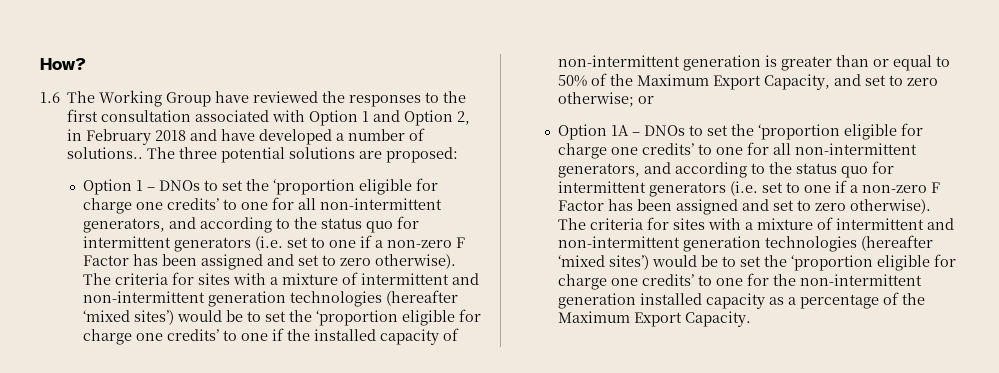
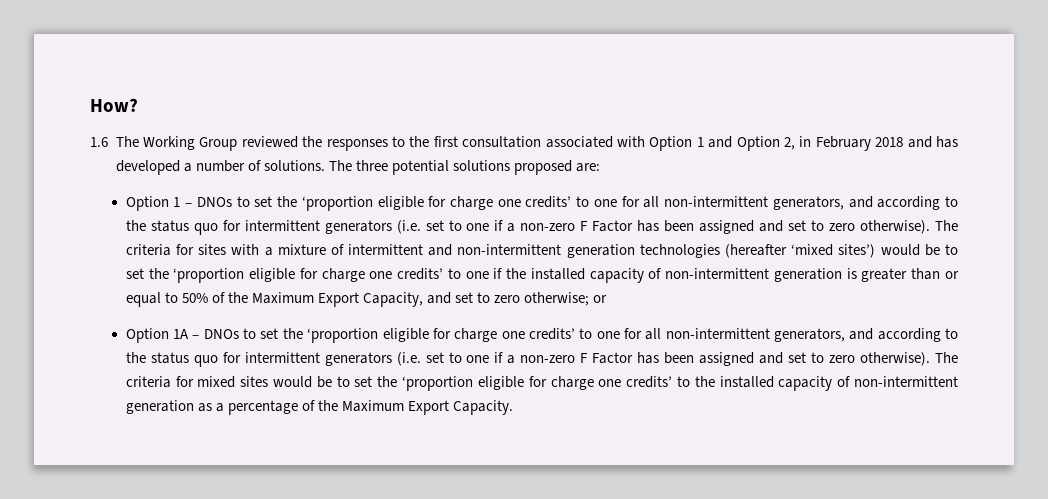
- 1.6 The Working Group have reviewed the responses to the first consultation associated with Option 1 and Option 2, in February 2018 and have developed a number of solutions..
+ 1.6 The Working Group reviewed the responses to the first consultation associated with Option 1 and Option 2, in February 2018 and has developed a number of solutions.
- The three potential solutions are proposed:
+ The three potential solutions proposed are:
- The criteria for sites with a mixture of intermittent and non-intermittent generation technologies (hereafter ‘mixed sites’) would be to set the ‘proportion eligible for charge one credits’ to one for the non-intermittent generation installed capacity as a percentage of the Maximum Export Capacity.
+ The criteria for mixed sites would be to set the ‘proportion eligible for charge one credits’ to the installed capacity of non-intermittent generation as a percentage of the Maximum Export Capacity.

